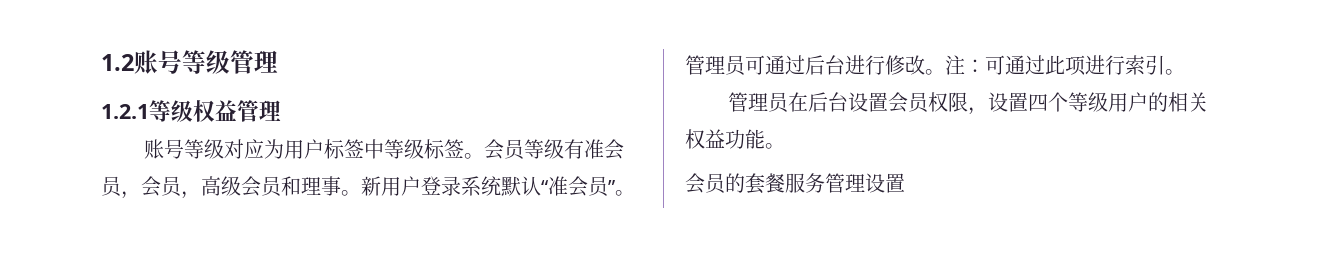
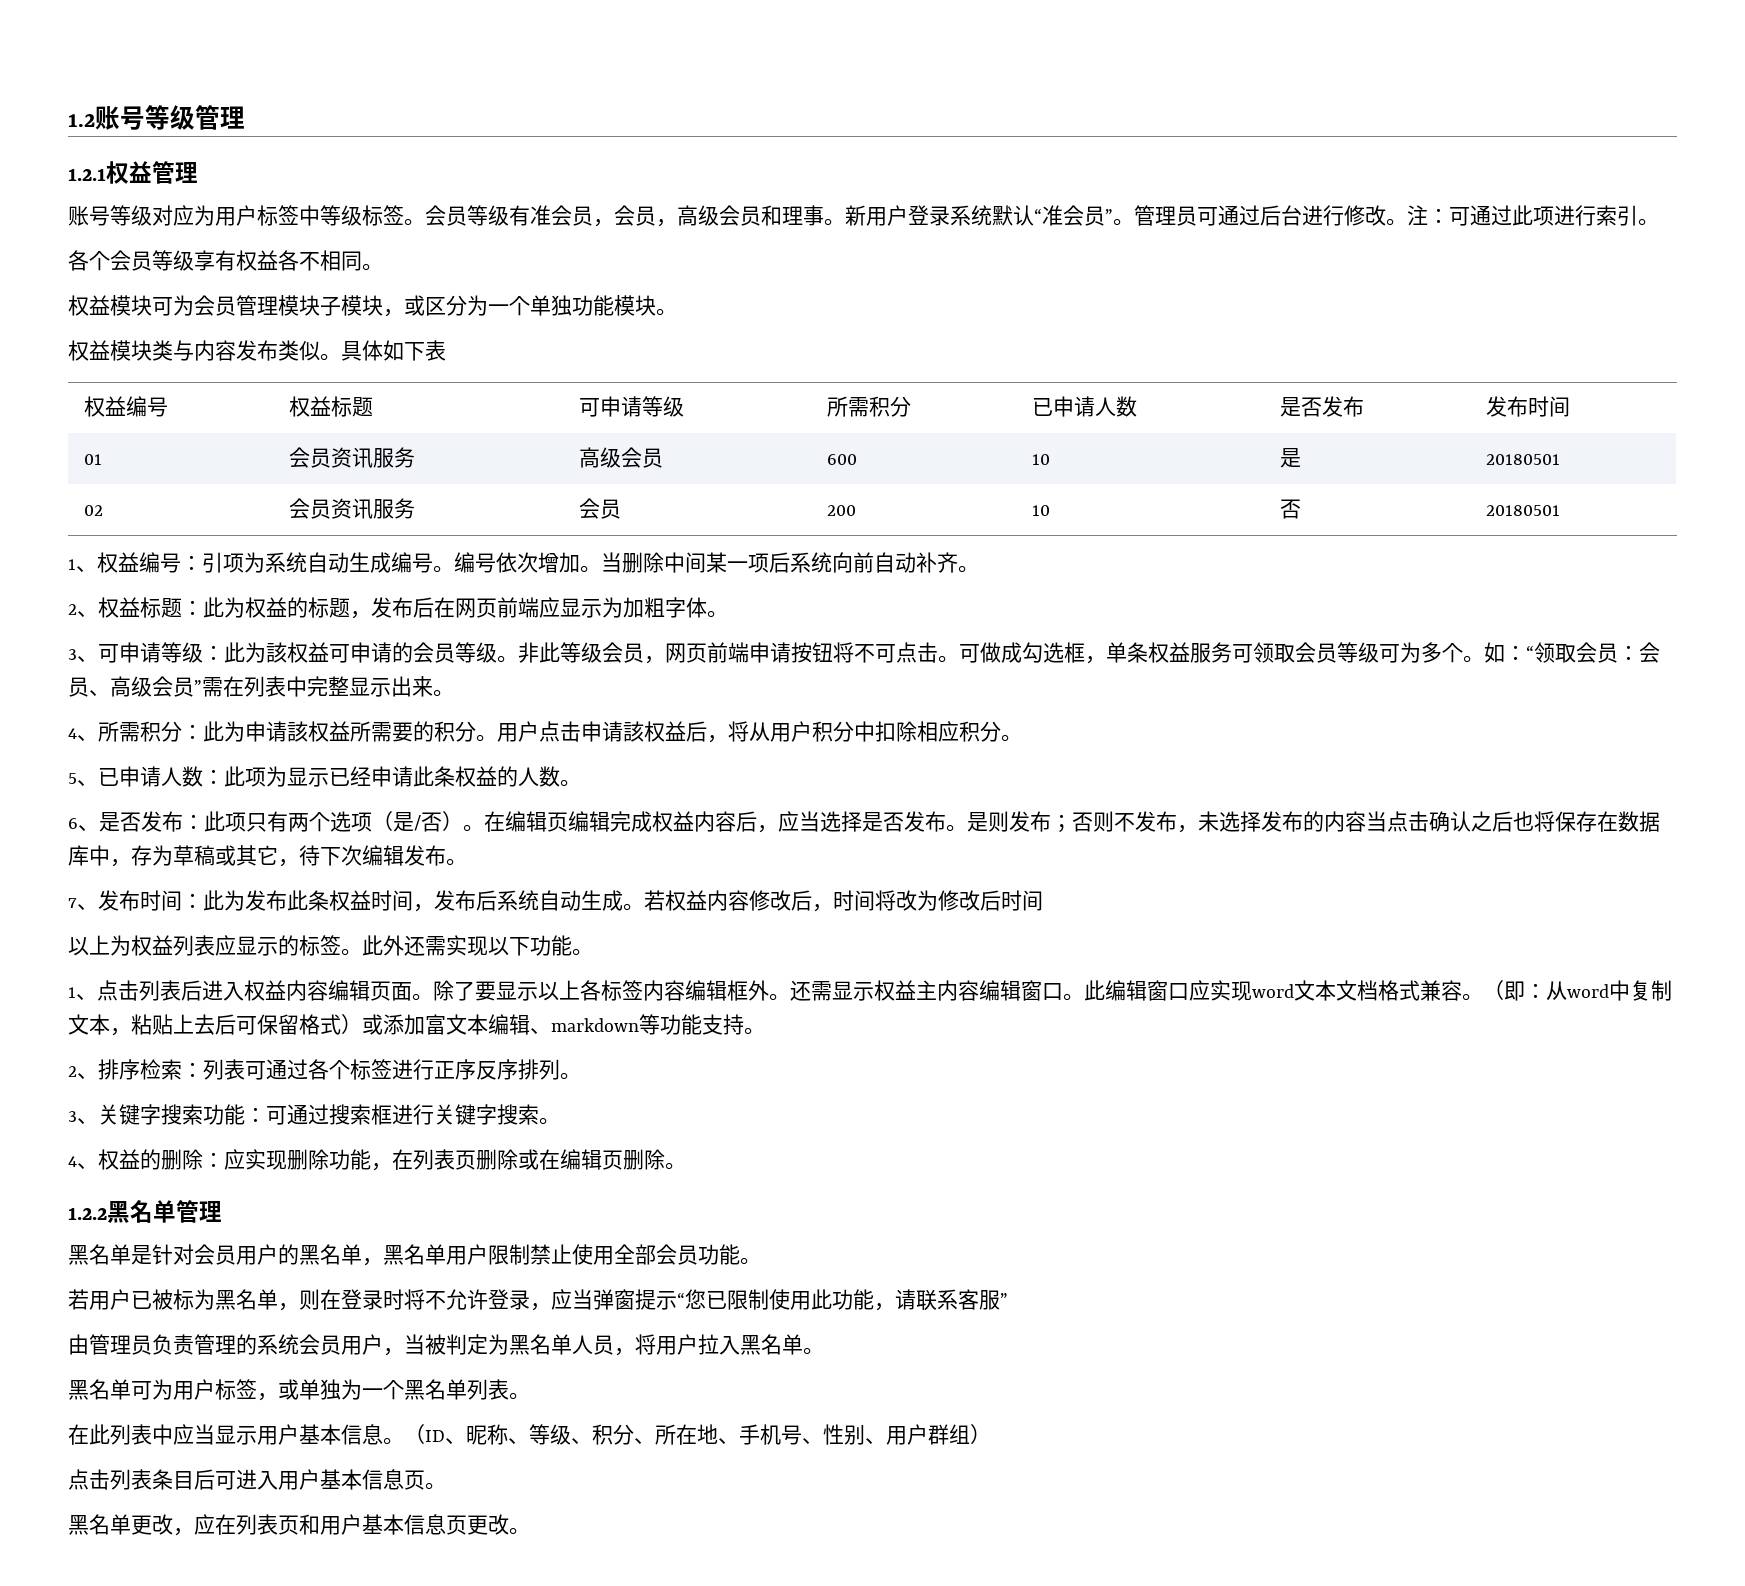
- 1.2.1等级权益管理
+ 1.2.1权益管理
- 管理员在后台设置会员权限，设置四个等级用户的相关权益功能。
- 会员的套餐服务管理设置
+ 各个会员等级享有权益各不相同。
+ 权益模块可为会员管理模块子模块，或区分为一个单独功能模块。
+ 权益模块类与内容发布类似。具体如下表
+ 权益编号 | 权益标题 | 可申请等级 | 所需积分 | 已申请人数 | 是否发布 | 发布时间
+ 01 | 会员资讯服务 | 高级会员 | 600 | 10 | 是 | 20180501
+ 02 | 会员资讯服务 | 会员 | 200 | 10 | 否 | 20180501
+ 1、权益编号：引项为系统自动生成编号。编号依次增加。当删除中间某一项后系统向前自动补齐。
+ 2、权益标题：此为权益的标题，发布后在网页前端应显示为加粗字体。
+ 3、可申请等级：此为該权益可申请的会员等级。非此等级会员，网页前端申请按钮将不可点击。可做成勾选框，单条权益服务可领取会员等级可为多个。如：“领取会员：会员、高级会员”需在列表中完整显示出来。
+ 4、所需积分：此为申请該权益所需要的积分。用户点击申请該权益后，将从用户积分中扣除相应积分。
+ 5、已申请人数：此项为显示已经申请此条权益的人数。
+ 6、是否发布：此项只有两个选项（是/否）。在编辑页编辑完成权益内容后，应当选择是否发布。是则发布；否则不发布，未选择发布的内容当点击确认之后也将保存在数据库中，存为草稿或其它，待下次编辑发布。
+ 7、发布时间：此为发布此条权益时间，发布后系统自动生成。若权益内容修改后，时间将改为修改后时间
+ 以上为权益列表应显示的标签。此外还需实现以下功能。
+ 1、点击列表后进入权益内容编辑页面。除了要显示以上各标签内容编辑框外。还需显示权益主内容编辑窗口。此编辑窗口应实现word文本文档格式兼容。（即：从word中复制文本，粘贴上去后可保留格式）或添加富文本编辑、markdown等功能支持。
+ 2、排序检索：列表可通过各个标签进行正序反序排列。
+ 3、关键字搜索功能：可通过搜索框进行关键字搜索。
+ 4、权益的删除：应实现删除功能，在列表页删除或在编辑页删除。
+ 1.2.2黑名单管理
+ 黑名单是针对会员用户的黑名单，黑名单用户限制禁止使用全部会员功能。
+ 若用户已被标为黑名单，则在登录时将不允许登录，应当弹窗提示“您已限制使用此功能，请联系客服”
+ 由管理员负责管理的系统会员用户，当被判定为黑名单人员，将用户拉入黑名单。
+ 黑名单可为用户标签，或单独为一个黑名单列表。
+ 在此列表中应当显示用户基本信息。（ID、昵称、等级、积分、所在地、手机号、性别、用户群组）
+ 点击列表条目后可进入用户基本信息页。
+ 黑名单更改，应在列表页和用户基本信息页更改。

